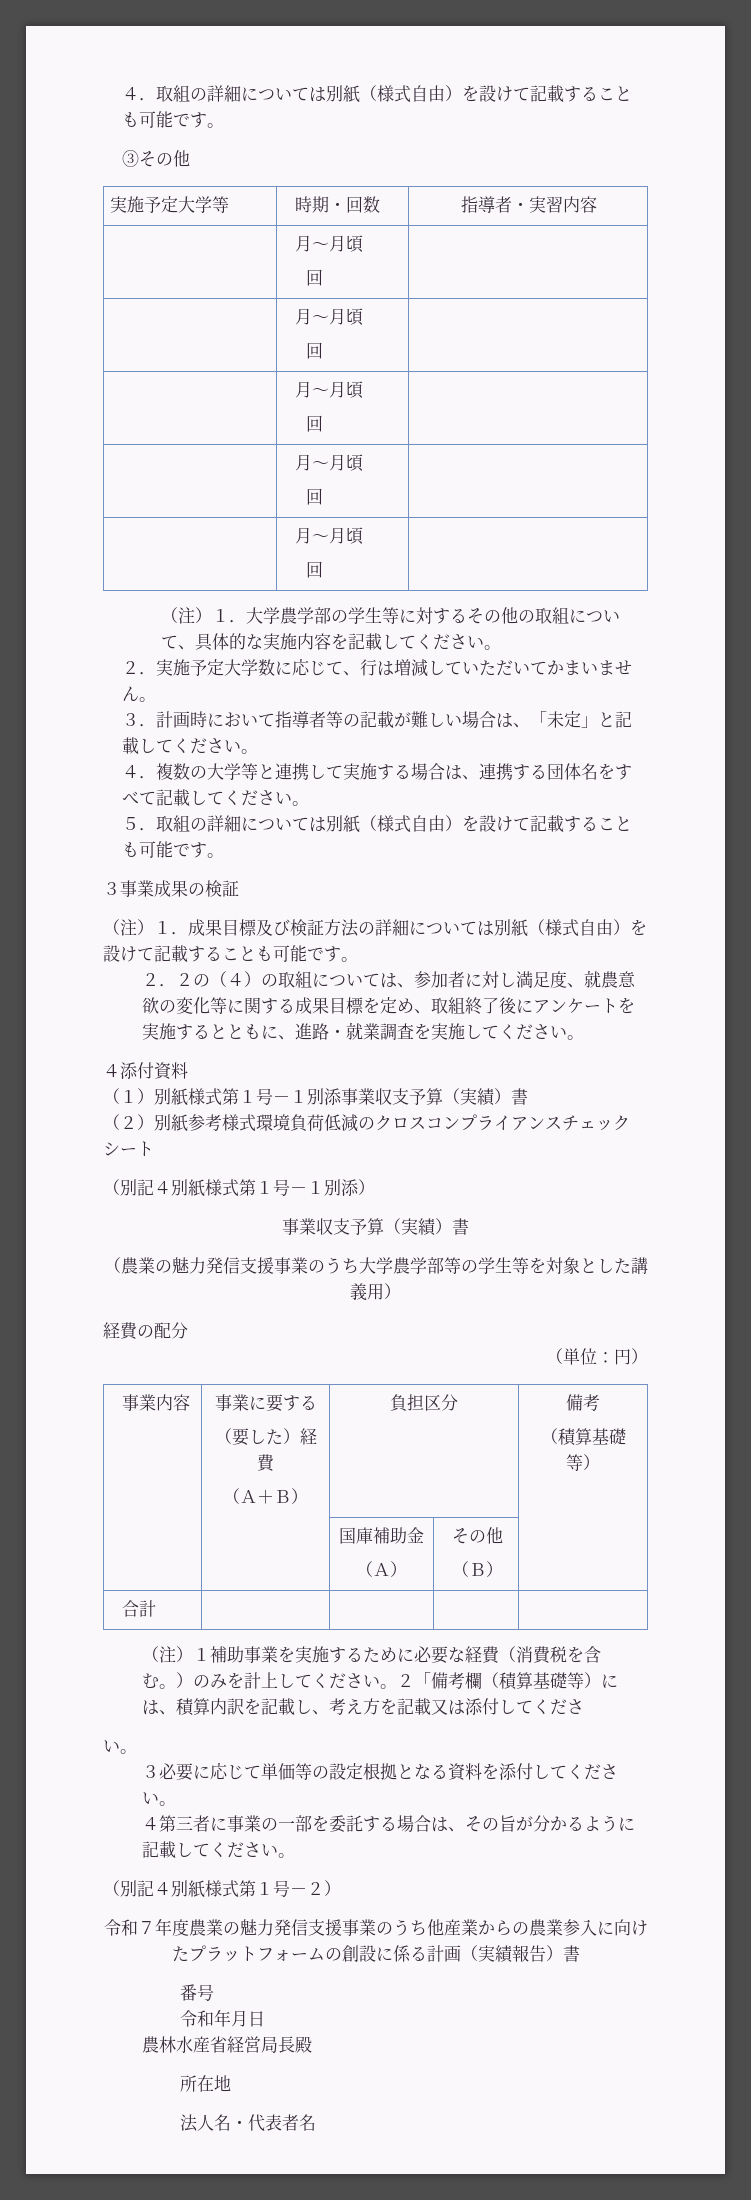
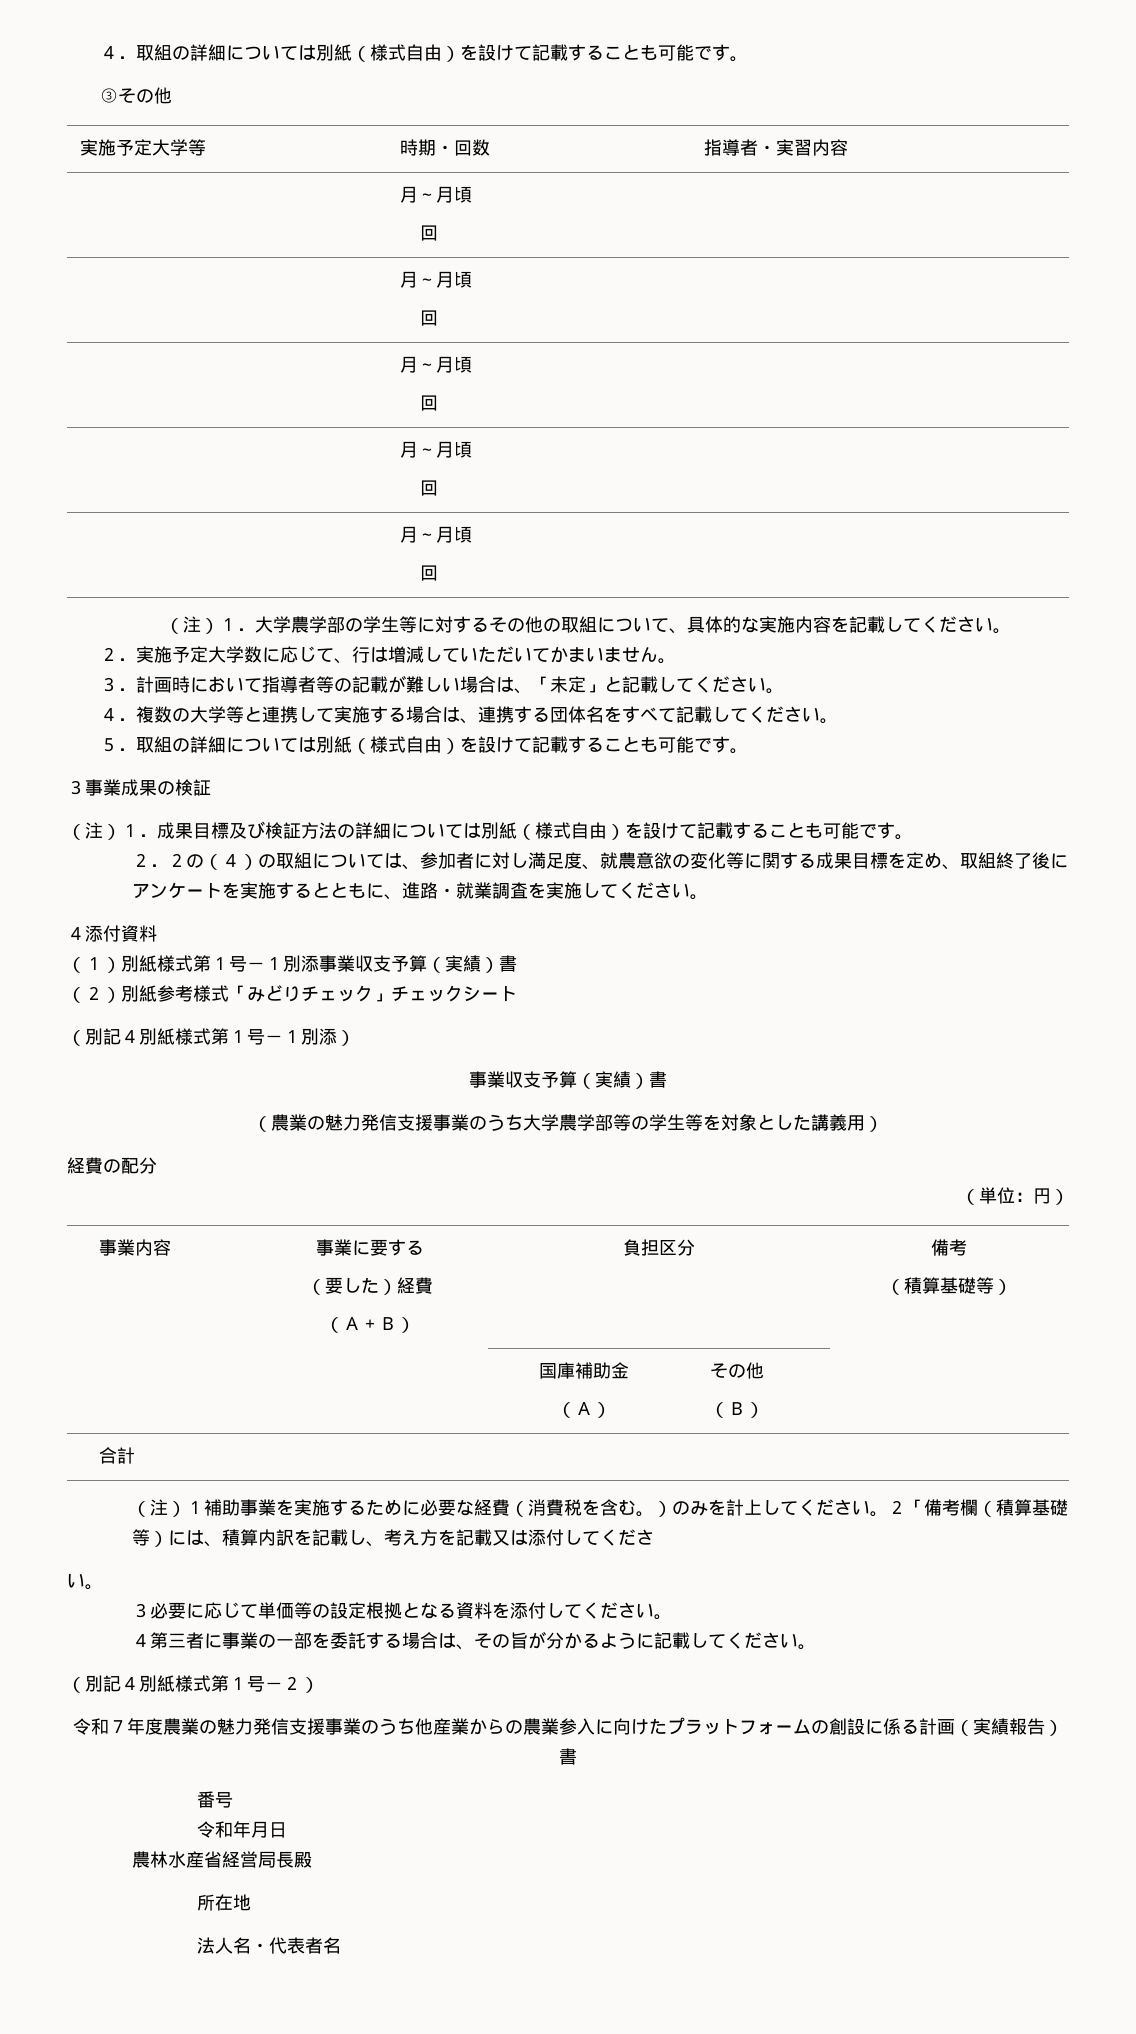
- （２）別紙参考様式環境負荷低減のクロスコンプライアンスチェックシート
+ （２）別紙参考様式「みどりチェック」チェックシート

